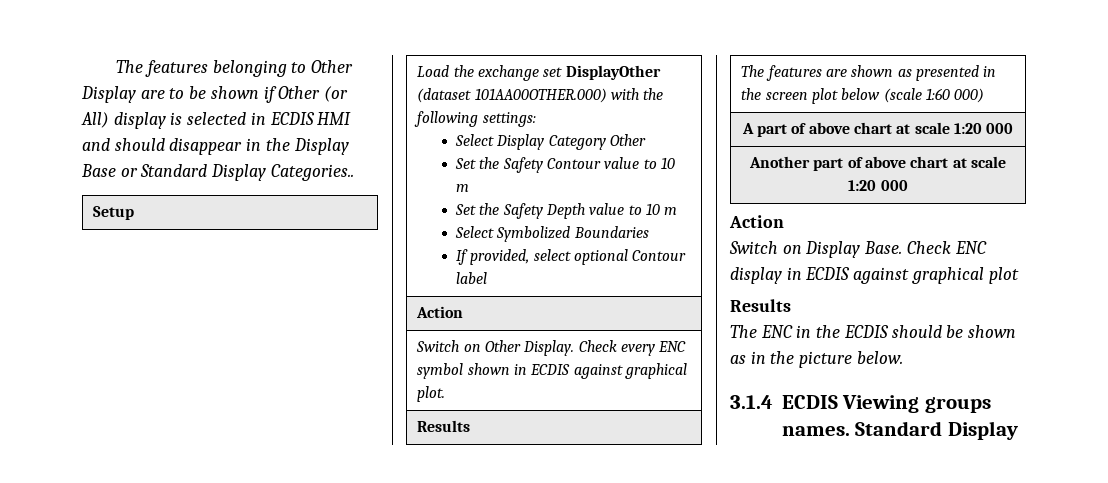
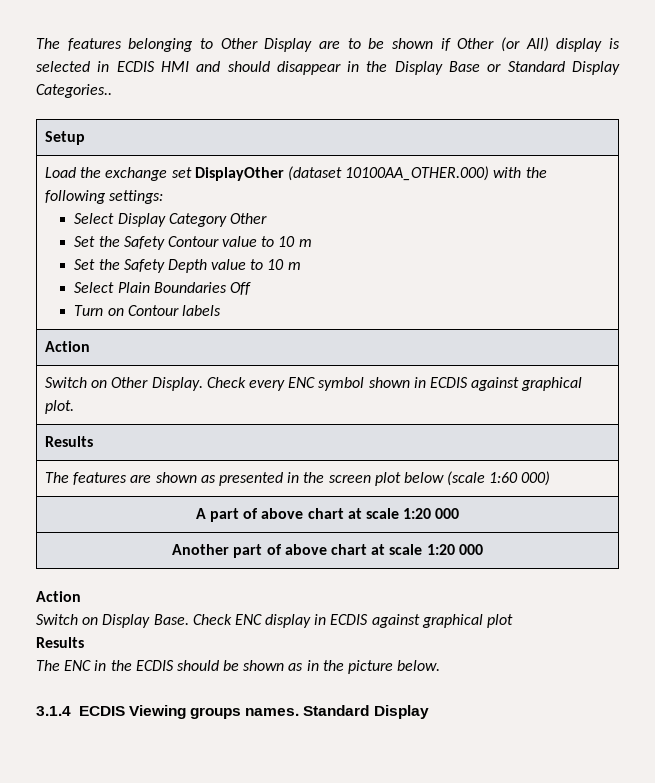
- Load the exchange set DisplayOther (dataset 101AA00OTHER.000) with the following settings:
+ Load the exchange set DisplayOther (dataset 10100AA_OTHER.000) with the following settings:
  Select Display Category Other
  Set the Safety Contour value to 10 m
  Set the Safety Depth value to 10 m
- Select Symbolized Boundaries
- If provided, select optional Contour label
+ Select Plain Boundaries Off
+ Turn on Contour labels

